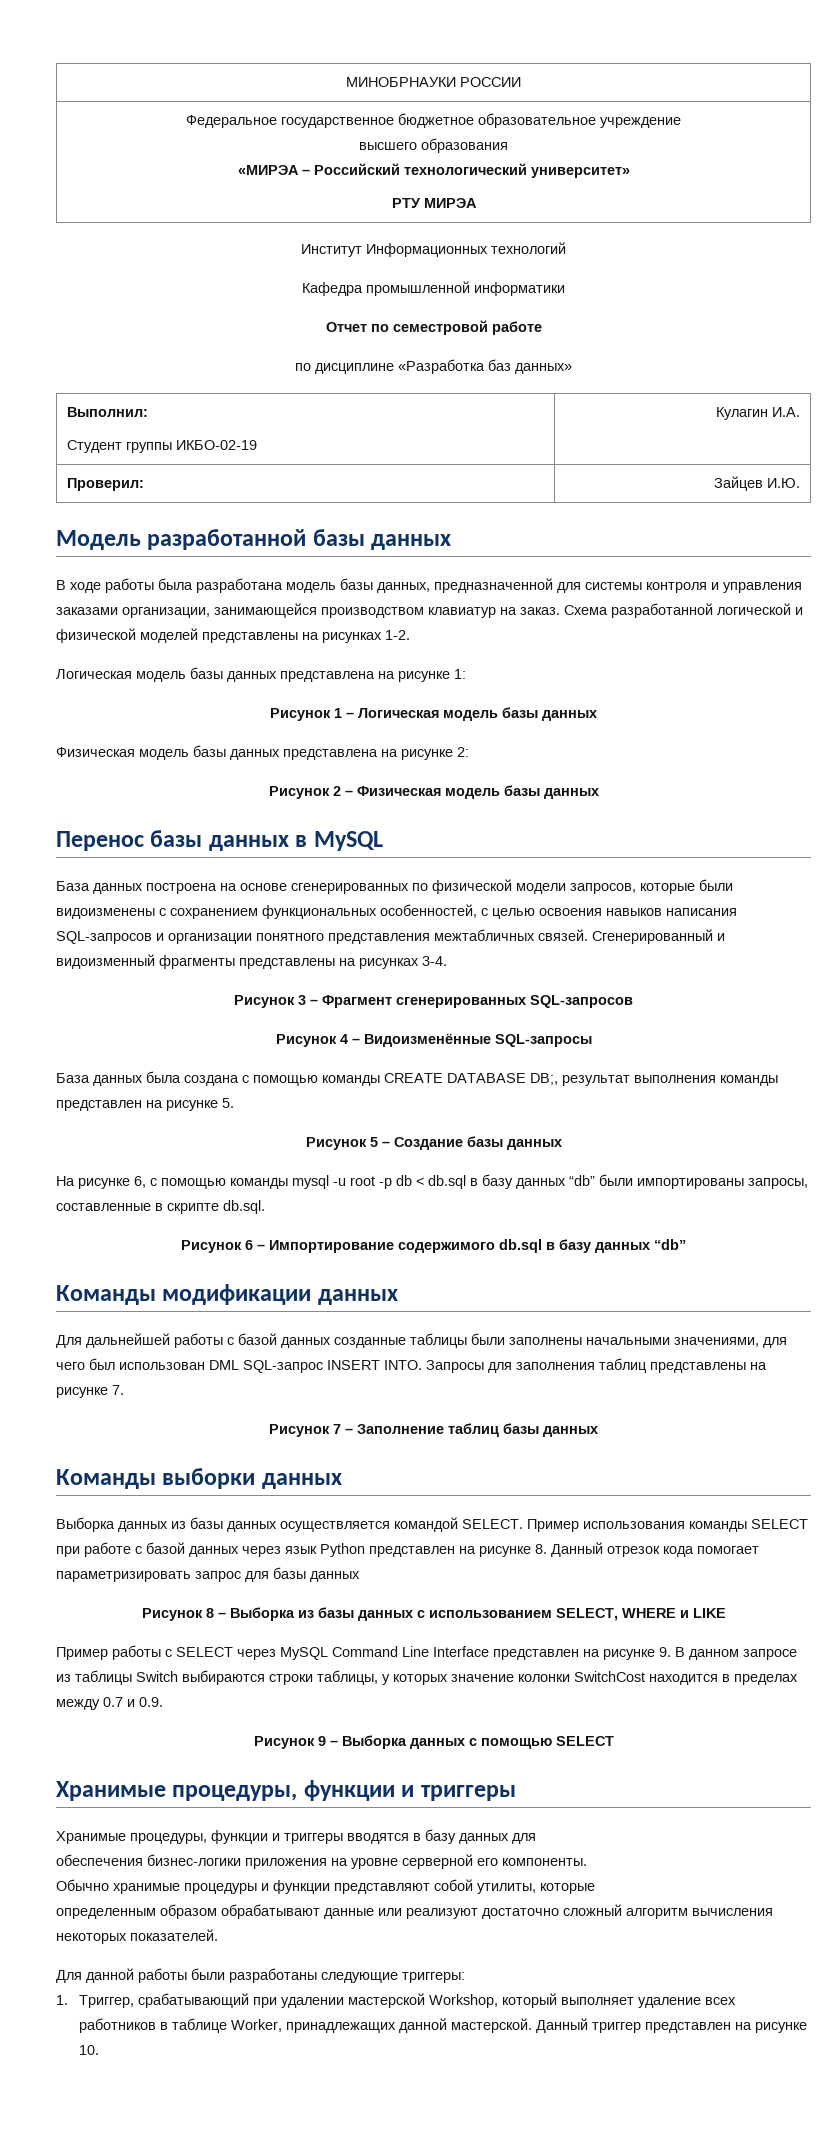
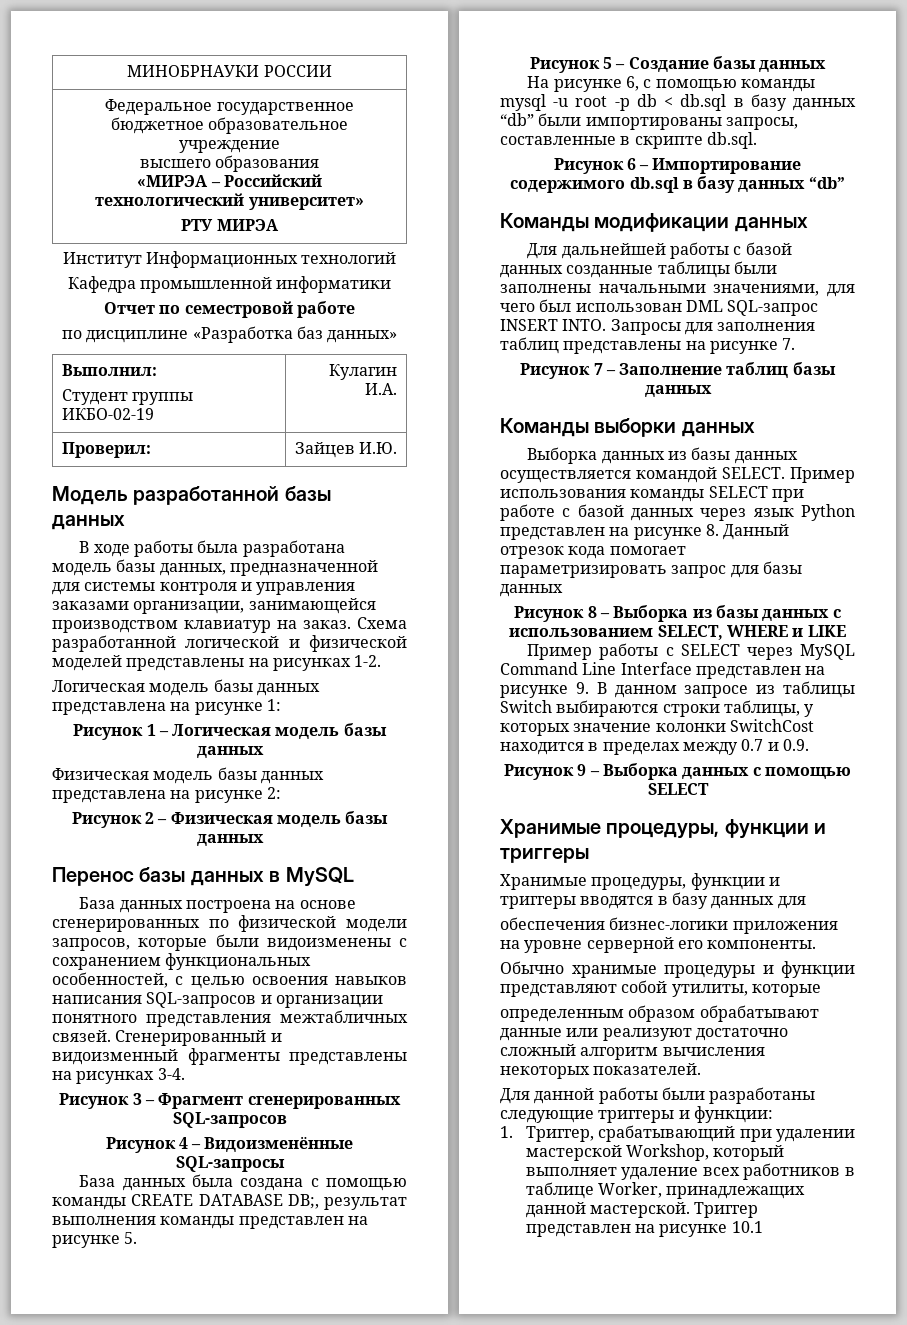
- Для данной работы были разработаны следующие триггеры:
+ Для данной работы были разработаны следующие триггеры и функции:
- Данный триггер представлен на рисунке 10.
+ Триггер представлен на рисунке 10.1

